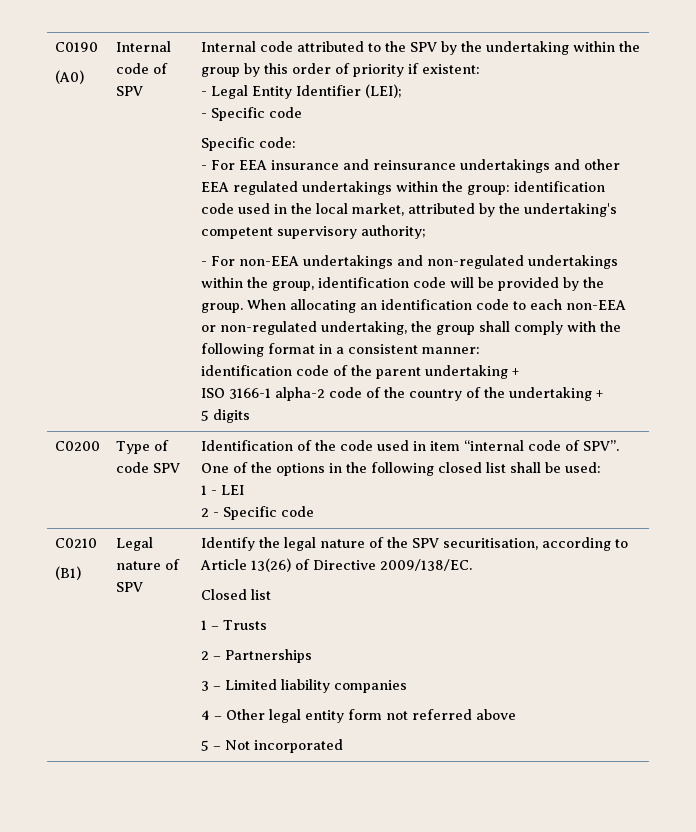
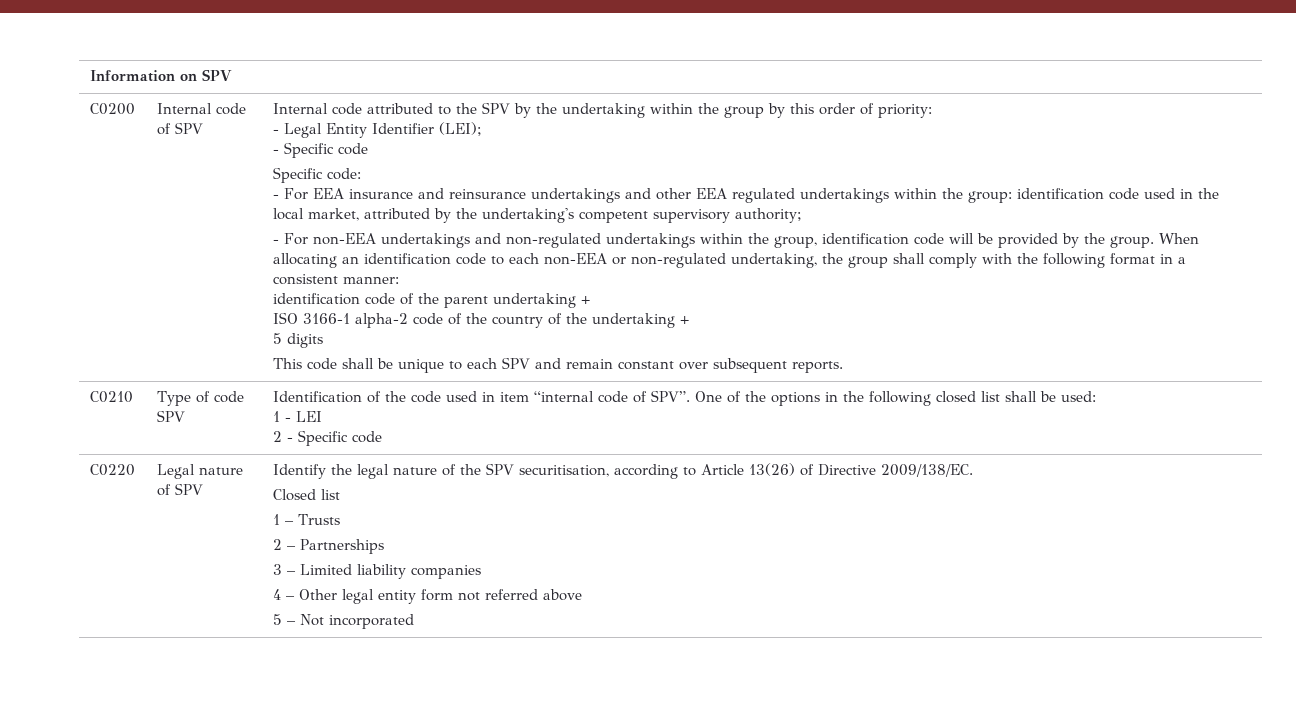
- C0190
- (A0)
+ Information on SPV
+ C0200
- Internal code attributed to the SPV by the undertaking within the group by this order of priority if existent:
+ Internal code attributed to the SPV by the undertaking within the group by this order of priority:
- C0200 | Type of code SPV | Identification of the code used in item “internal code of SPV”. One of the options in the following closed list shall be used:
+ This code shall be unique to each SPV and remain constant over subsequent reports.
+ C0210 | Type of code SPV | Identification of the code used in item “internal code of SPV”. One of the options in the following closed list shall be used:
- C0210
- (B1)
+ C0220

